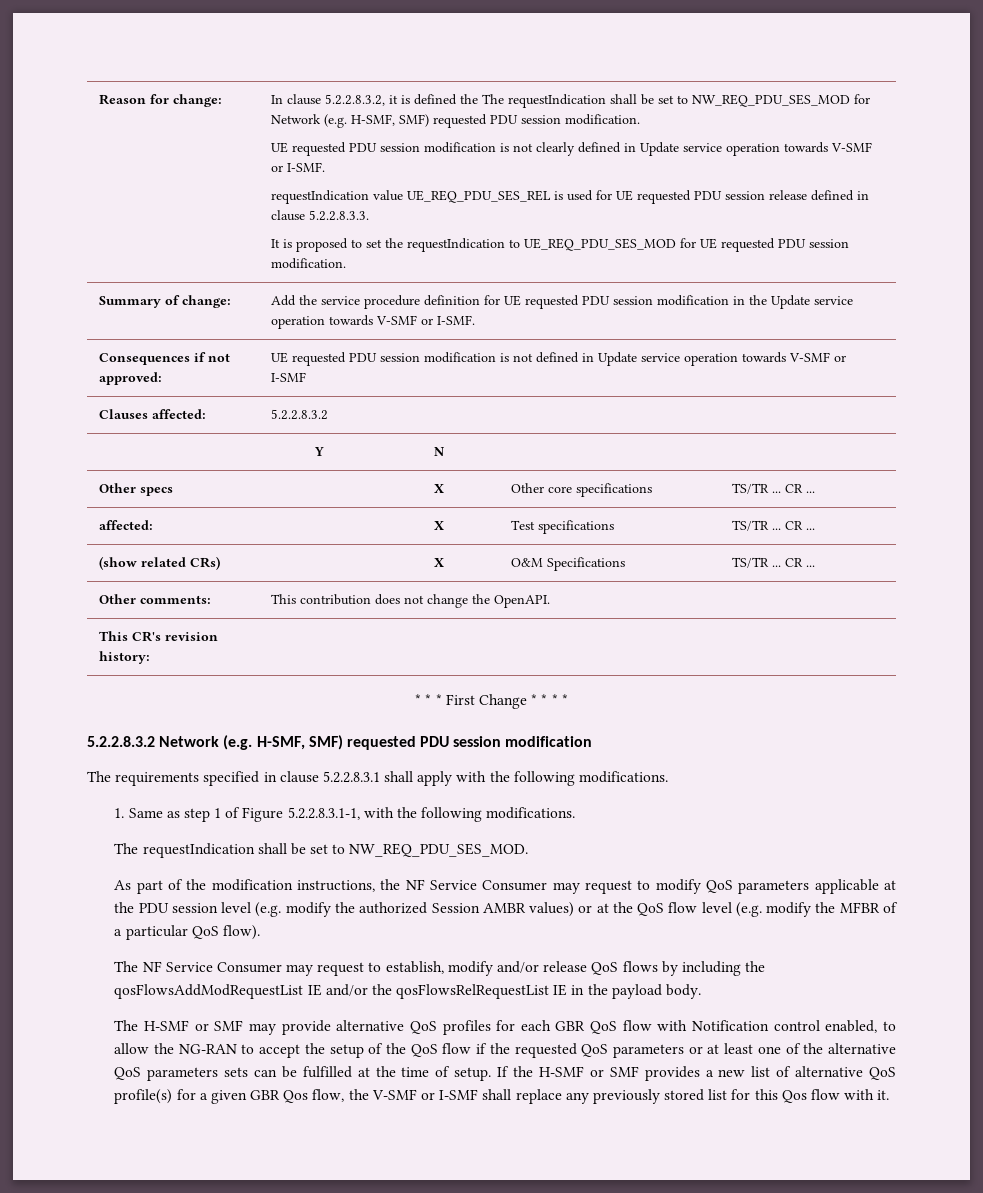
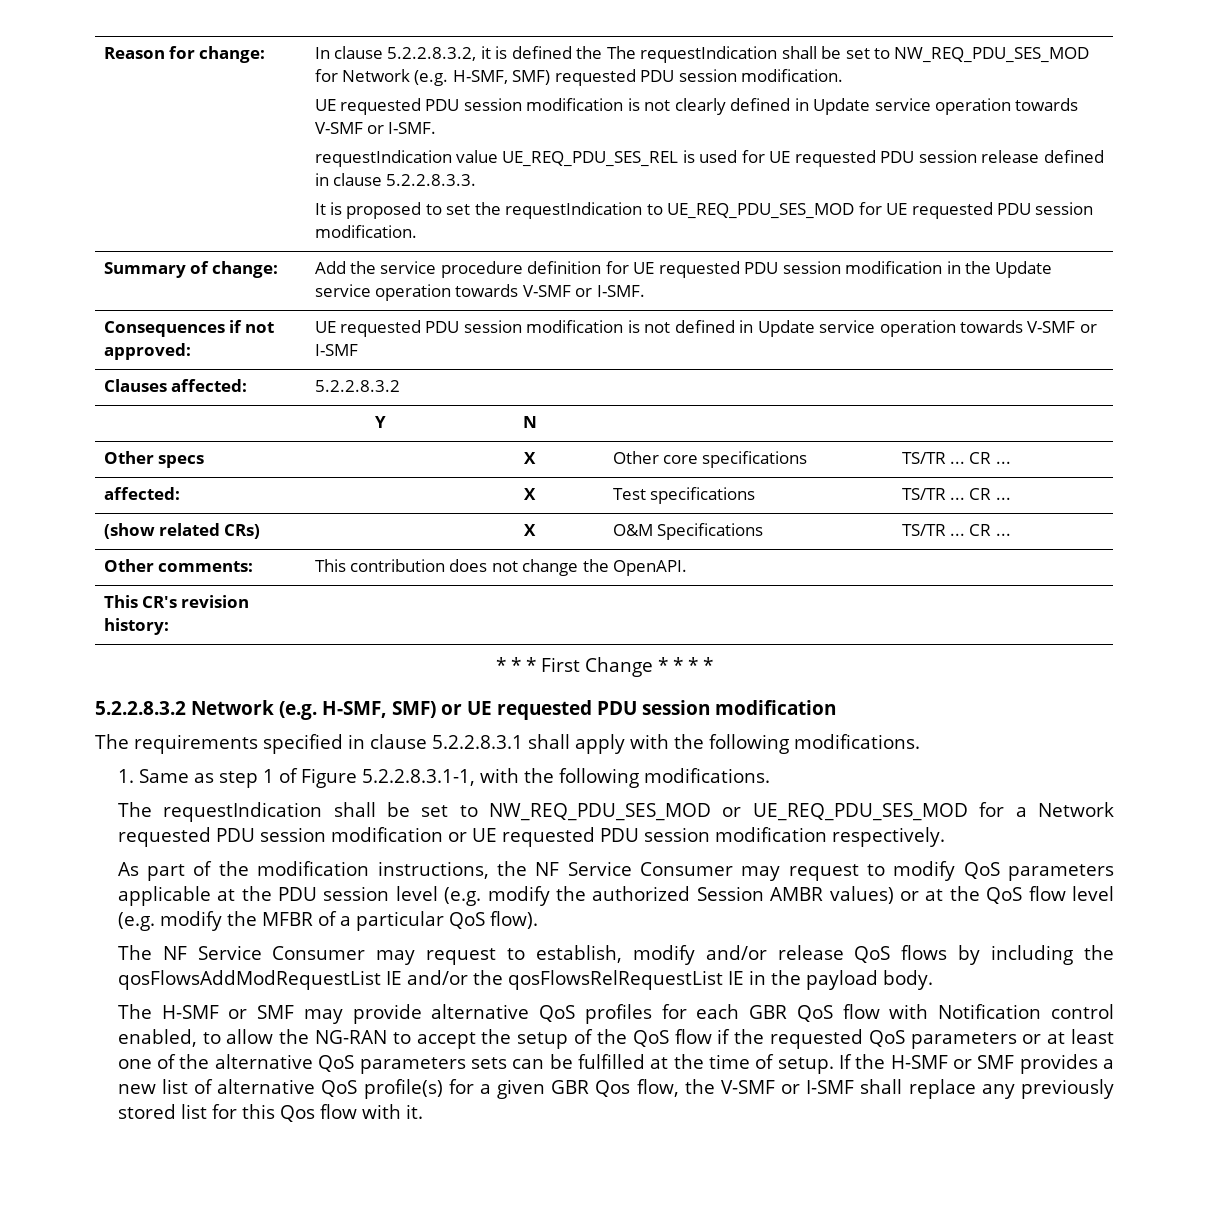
- 5.2.2.8.3.2 Network (e.g. H-SMF, SMF) requested PDU session modification
+ 5.2.2.8.3.2 Network (e.g. H-SMF, SMF) or UE requested PDU session modification
- The requestIndication shall be set to NW_REQ_PDU_SES_MOD.
+ The requestIndication shall be set to NW_REQ_PDU_SES_MOD or UE_REQ_PDU_SES_MOD for a Network requested PDU session modification or UE requested PDU session modification respectively.

